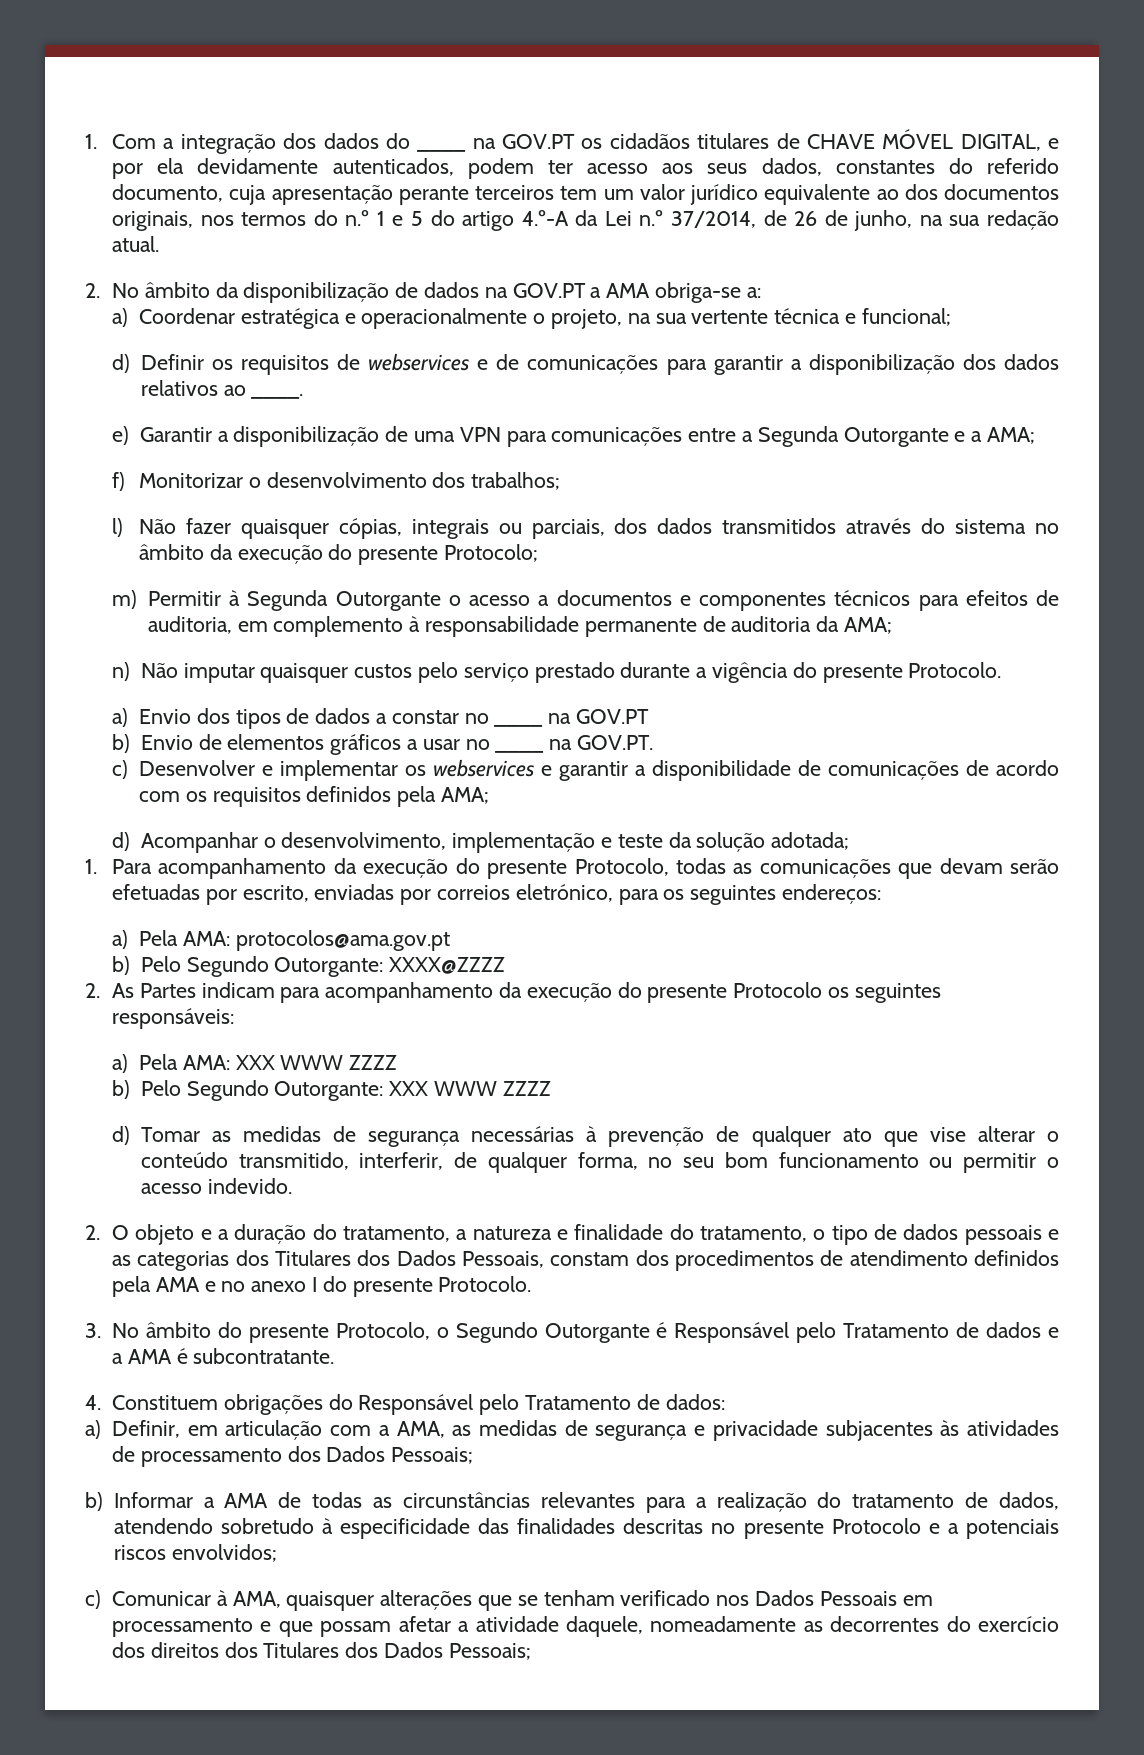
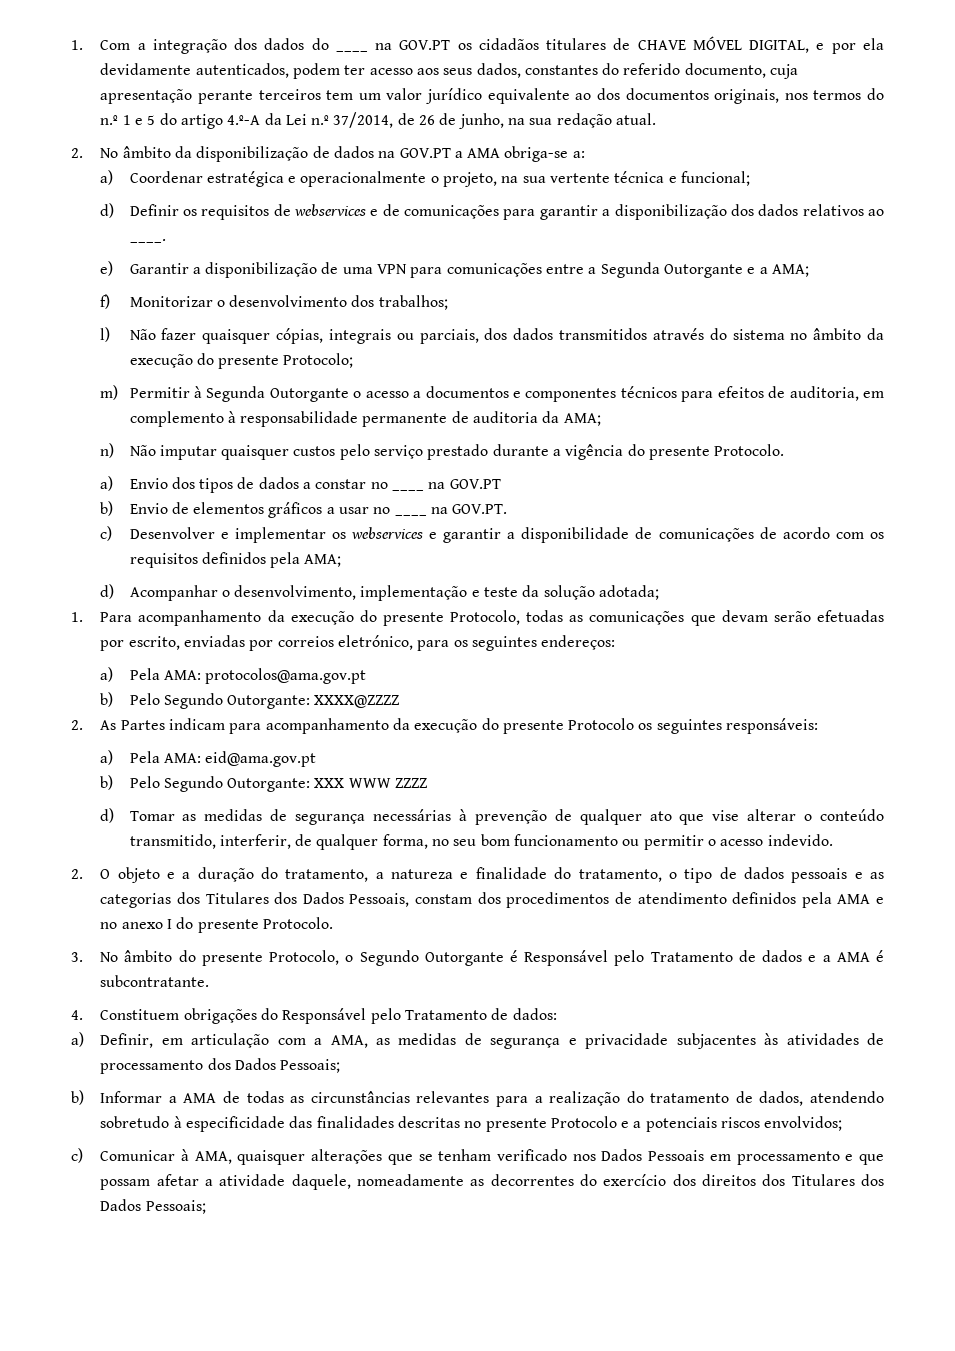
- a) Pela AMA: XXX WWW ZZZZ
+ a) Pela AMA: eid@ama.gov.pt

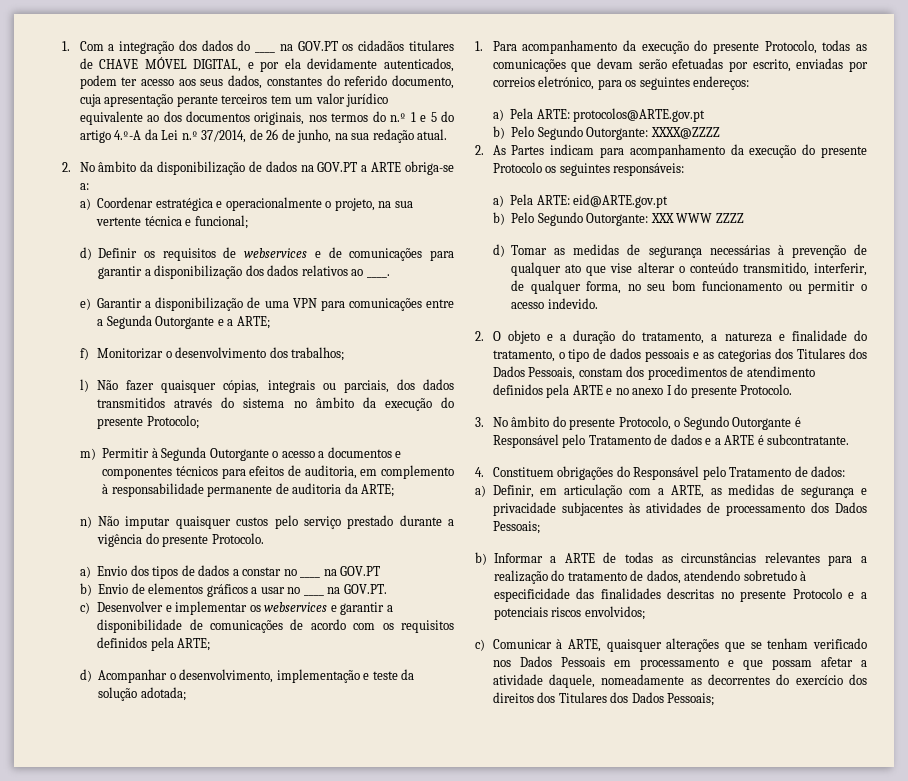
- 2. No âmbito da disponibilização de dados na GOV.PT a AMA obriga-se a:
+ 2. No âmbito da disponibilização de dados na GOV.PT a ARTE obriga-se a:
- e) Garantir a disponibilização de uma VPN para comunicações entre a Segunda Outorgante e a AMA;
+ e) Garantir a disponibilização de uma VPN para comunicações entre a Segunda Outorgante e a ARTE;
- m) Permitir à Segunda Outorgante o acesso a documentos e componentes técnicos para efeitos de auditoria, em complemento à responsabilidade permanente de auditoria da AMA;
+ m) Permitir à Segunda Outorgante o acesso a documentos e componentes técnicos para efeitos de auditoria, em complemento à responsabilidade permanente de auditoria da ARTE;
- c) Desenvolver e implementar os webservices e garantir a disponibilidade de comunicações de acordo com os requisitos definidos pela AMA;
+ c) Desenvolver e implementar os webservices e garantir a disponibilidade de comunicações de acordo com os requisitos definidos pela ARTE;
- a) Pela AMA: protocolos@ama.gov.pt
+ a) Pela ARTE: protocolos@ARTE.gov.pt
- a) Pela AMA: eid@ama.gov.pt
+ a) Pela ARTE: eid@ARTE.gov.pt
- 2. O objeto e a duração do tratamento, a natureza e finalidade do tratamento, o tipo de dados pessoais e as categorias dos Titulares dos Dados Pessoais, constam dos procedimentos de atendimento definidos pela AMA e no anexo I do presente Protocolo.
+ 2. O objeto e a duração do tratamento, a natureza e finalidade do tratamento, o tipo de dados pessoais e as categorias dos Titulares dos Dados Pessoais, constam dos procedimentos de atendimento definidos pela ARTE e no anexo I do presente Protocolo.
- 3. No âmbito do presente Protocolo, o Segundo Outorgante é Responsável pelo Tratamento de dados e a AMA é subcontratante.
+ 3. No âmbito do presente Protocolo, o Segundo Outorgante é Responsável pelo Tratamento de dados e a ARTE é subcontratante.
- a) Definir, em articulação com a AMA, as medidas de segurança e privacidade subjacentes às atividades de processamento dos Dados Pessoais;
+ a) Definir, em articulação com a ARTE, as medidas de segurança e privacidade subjacentes às atividades de processamento dos Dados Pessoais;
- b) Informar a AMA de todas as circunstâncias relevantes para a realização do tratamento de dados, atendendo sobretudo à especificidade das finalidades descritas no presente Protocolo e a potenciais riscos envolvidos;
+ b) Informar a ARTE de todas as circunstâncias relevantes para a realização do tratamento de dados, atendendo sobretudo à especificidade das finalidades descritas no presente Protocolo e a potenciais riscos envolvidos;
- c) Comunicar à AMA, quaisquer alterações que se tenham verificado nos Dados Pessoais em processamento e que possam afetar a atividade daquele, nomeadamente as decorrentes do exercício dos direitos dos Titulares dos Dados Pessoais;
+ c) Comunicar à ARTE, quaisquer alterações que se tenham verificado nos Dados Pessoais em processamento e que possam afetar a atividade daquele, nomeadamente as decorrentes do exercício dos direitos dos Titulares dos Dados Pessoais;

